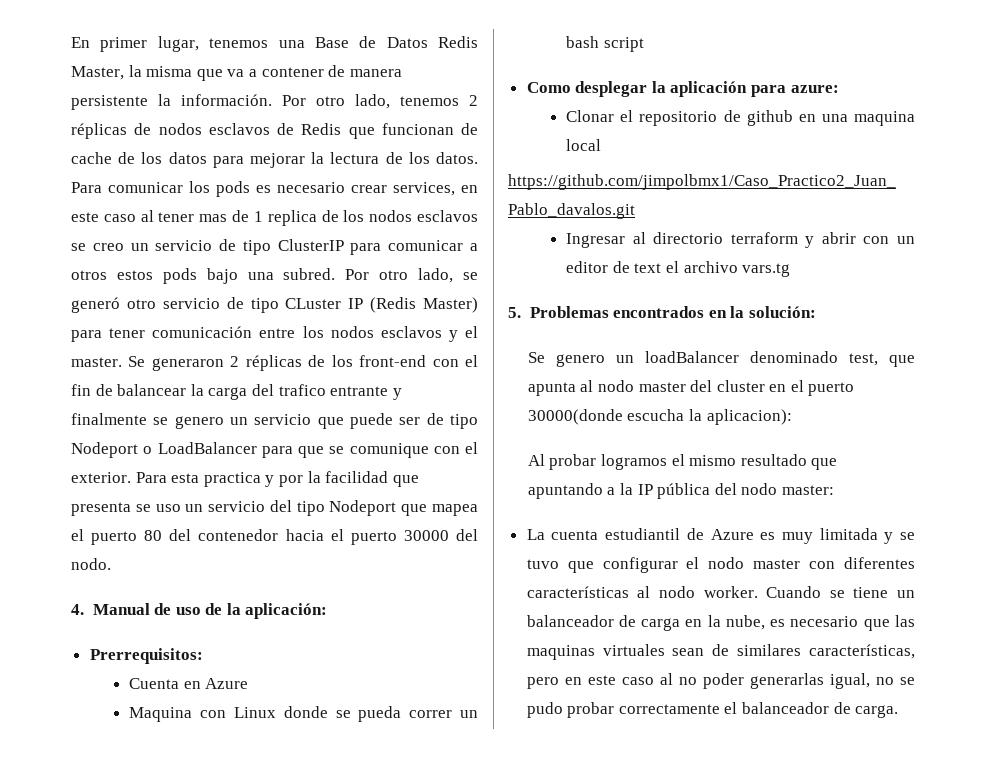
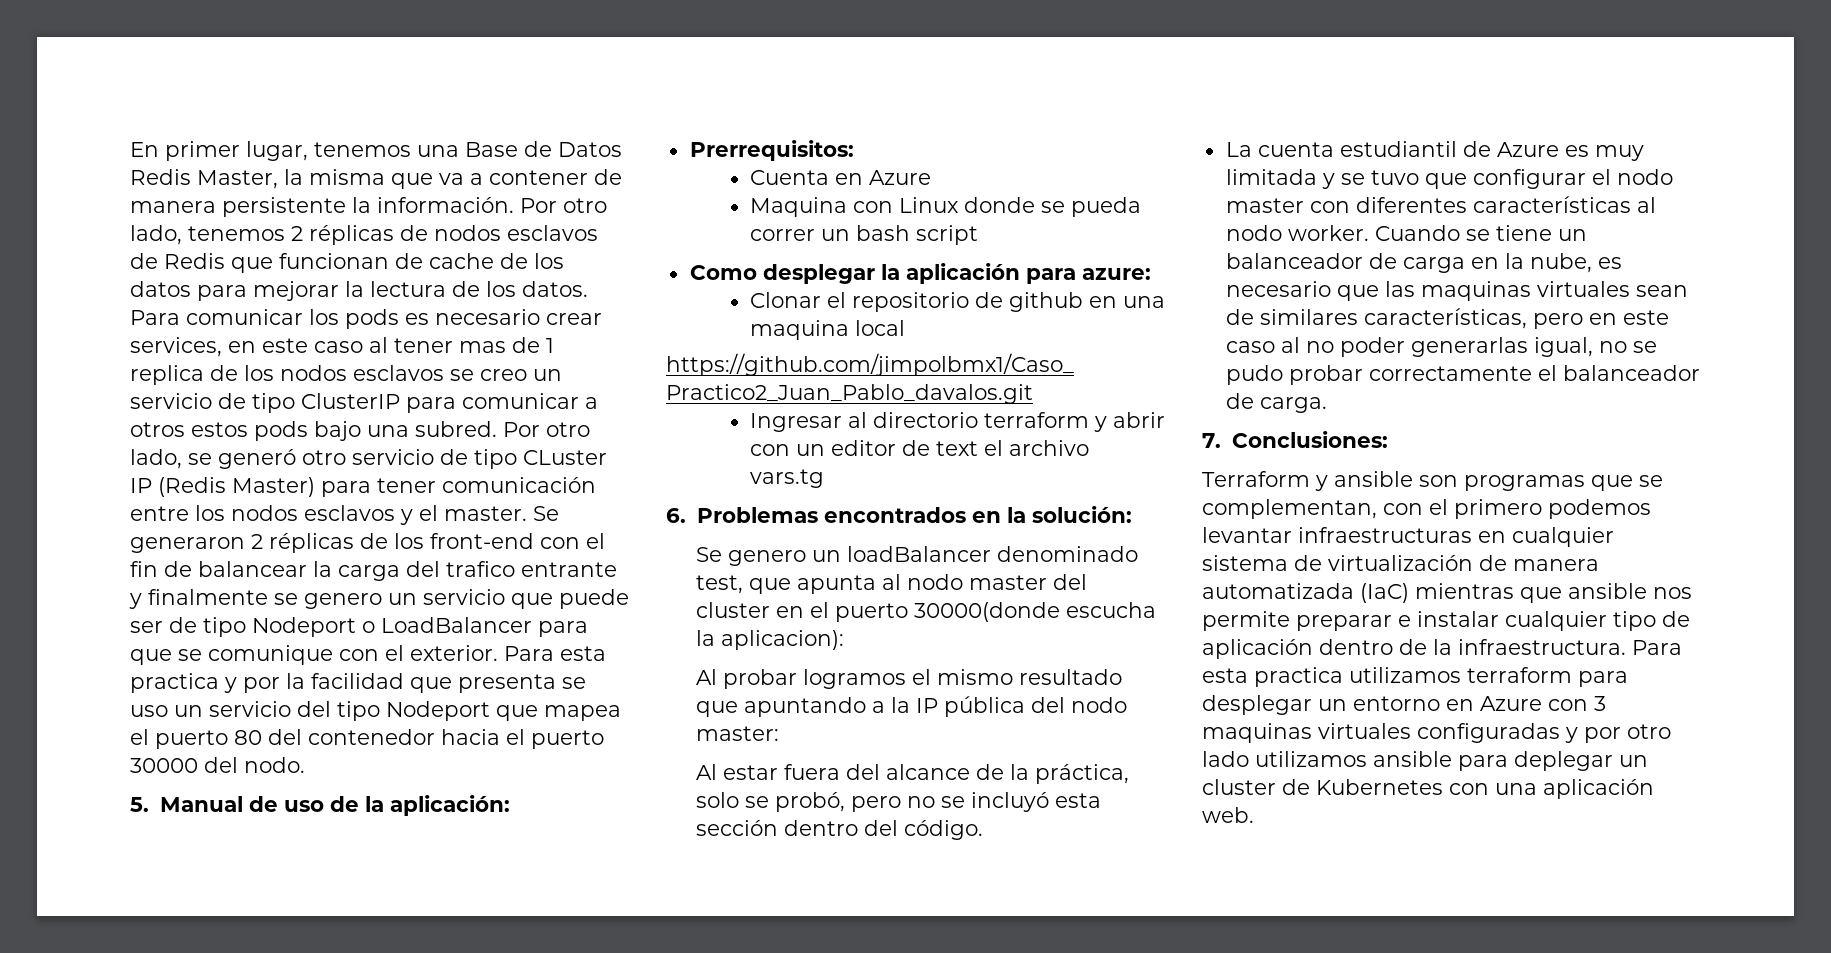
- 4. Manual de uso de la aplicación:
+ 5. Manual de uso de la aplicación:
- 5. Problemas encontrados en la solución:
+ 6. Problemas encontrados en la solución:
+ Al estar fuera del alcance de la práctica, solo se probó, pero no se incluyó esta sección dentro del código.
+ 7. Conclusiones:
+ Terraform y ansible son programas que se complementan, con el primero podemos levantar infraestructuras en cualquier sistema de virtualización de manera automatizada (IaC) mientras que ansible nos permite preparar e instalar cualquier tipo de aplicación dentro de la infraestructura. Para esta practica utilizamos terraform para desplegar un entorno en Azure con 3 maquinas virtuales configuradas y por otro lado utilizamos ansible para deplegar un cluster de Kubernetes con una aplicación web.

